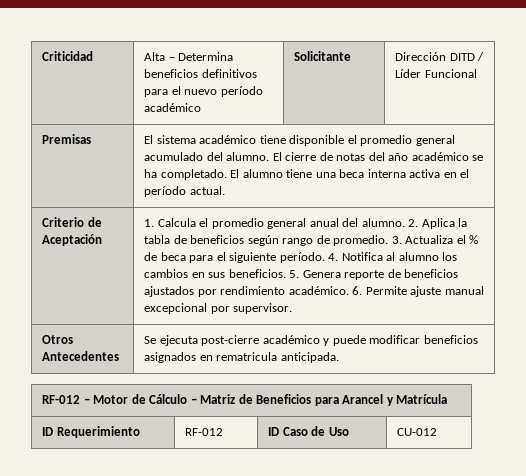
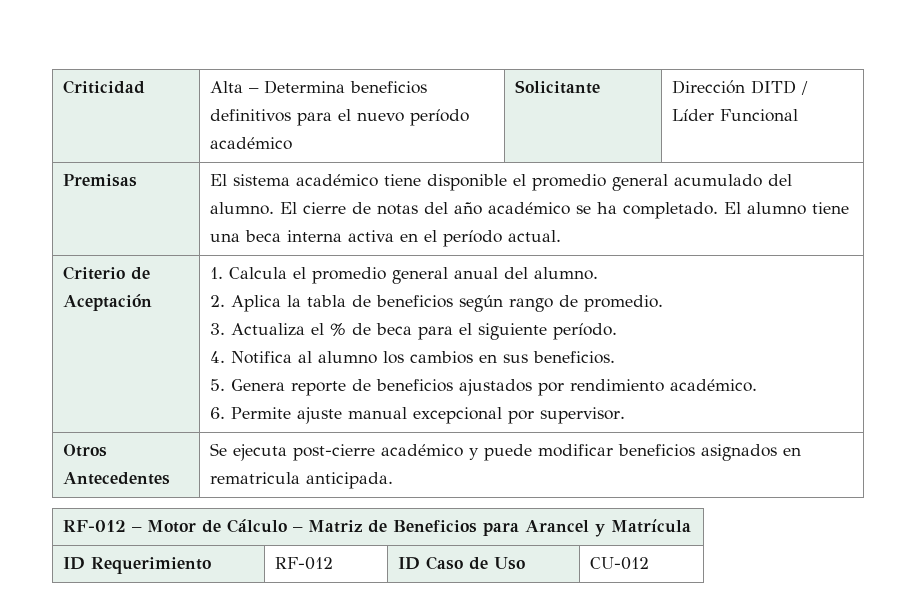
- 1. Calcula el promedio general anual del alumno. 2. Aplica la tabla de beneficios según rango de promedio. 3. Actualiza el % de beca para el siguiente período. 4. Notifica al alumno los cambios en sus beneficios. 5. Genera reporte de beneficios ajustados por rendimiento académico. 6. Permite ajuste manual excepcional por supervisor.
+ 1. Calcula el promedio general anual del alumno.
+ 2. Aplica la tabla de beneficios según rango de promedio.
+ 3. Actualiza el % de beca para el siguiente período.
+ 4. Notifica al alumno los cambios en sus beneficios.
+ 5. Genera reporte de beneficios ajustados por rendimiento académico.
+ 6. Permite ajuste manual excepcional por supervisor.

